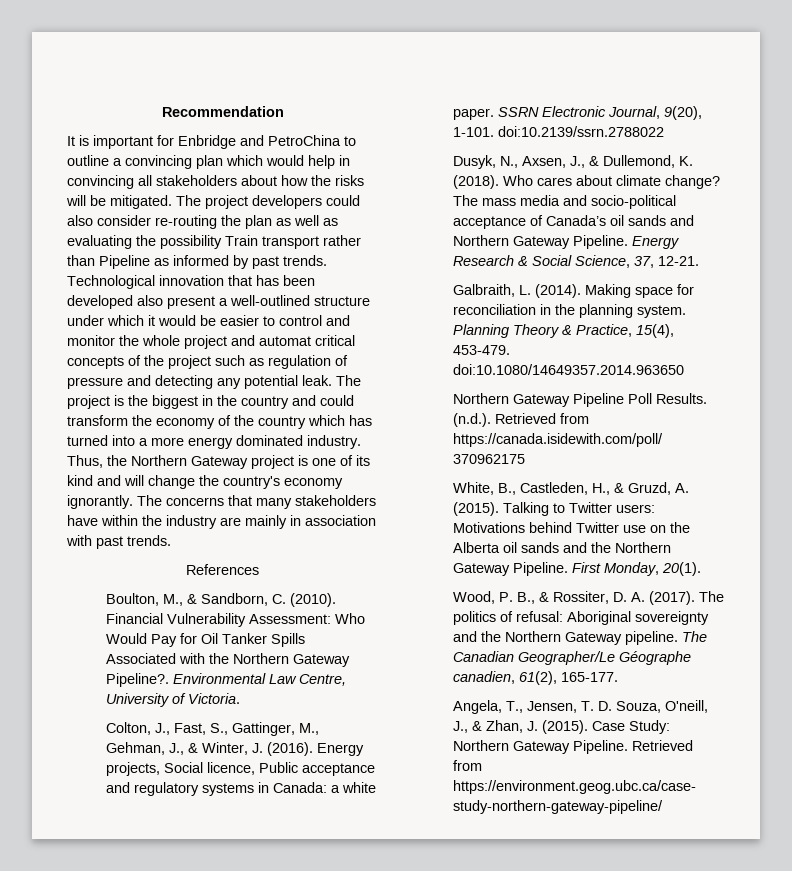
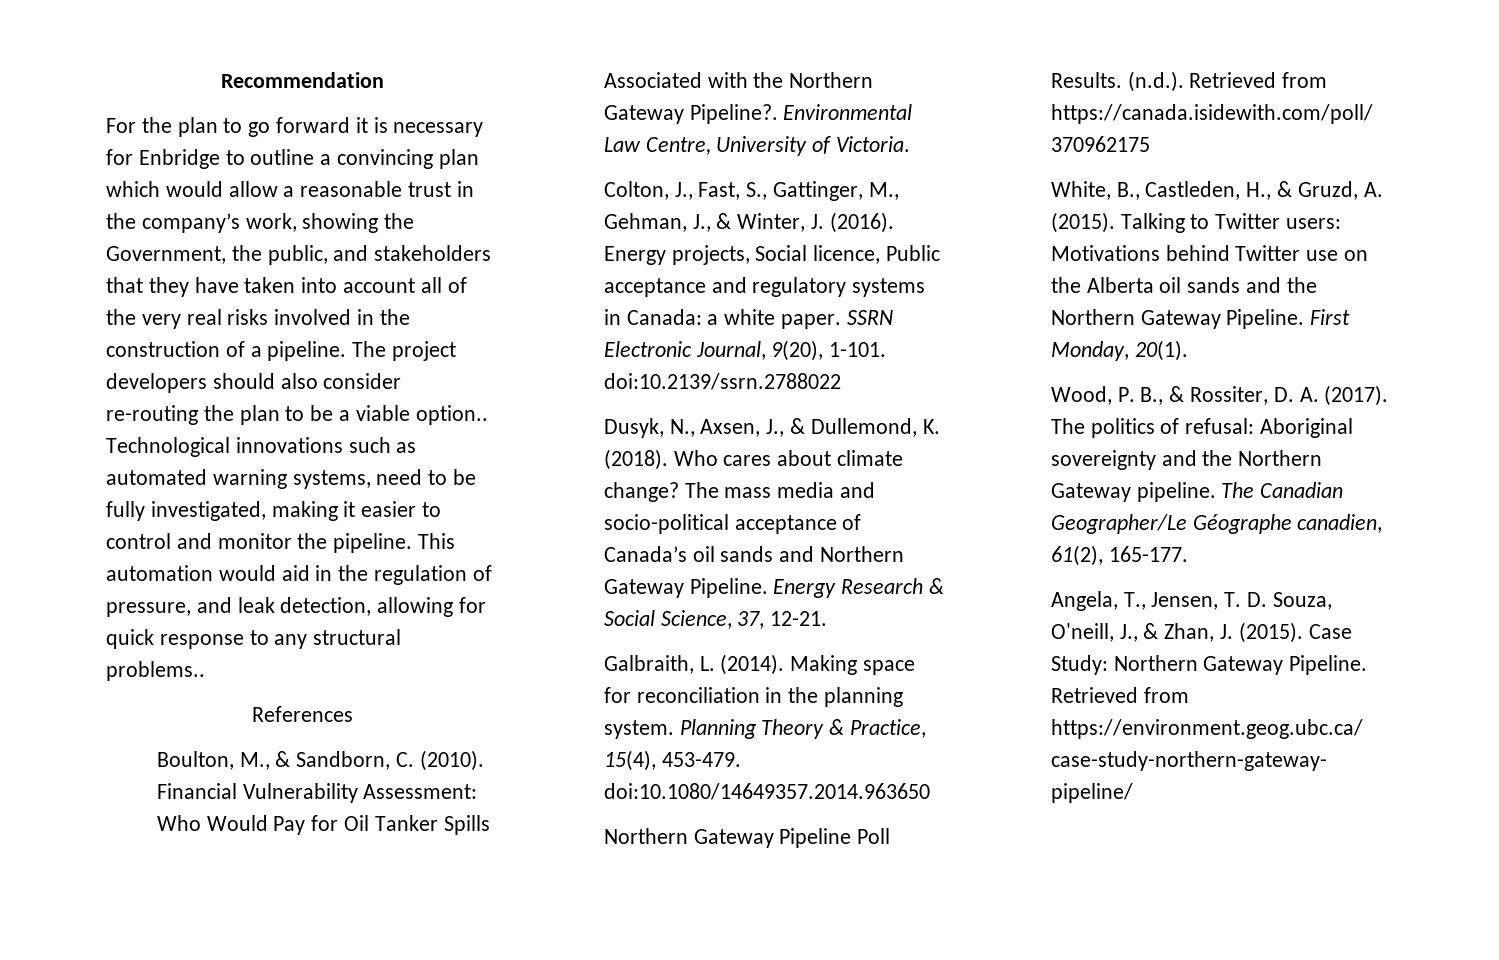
- It is important for Enbridge and PetroChina to outline a convincing plan which would help in convincing all stakeholders about how the risks will be mitigated.
+ For the plan to go forward it is necessary for Enbridge to outline a convincing plan which would allow a reasonable trust in the company’s work, showing the Government, the public, and stakeholders that they have taken into account all of the very real risks involved in the construction of a pipeline.
- The project developers could also consider re-routing the plan as well as evaluating the possibility Train transport rather than Pipeline as informed by past trends. Technological innovation that has been developed also present a well-outlined structure under which it would be easier to control and monitor the whole project and automat critical concepts of the project such as regulation of pressure and detecting any potential leak. The project is the biggest in the country and could transform the economy of the country which has turned into a more energy dominated industry. Thus, the Northern Gateway project is one of its kind and will change the country's economy ignorantly. The concerns that many stakeholders have within the industry are mainly in association with past trends.
+ The project developers should also consider re-routing the plan to be a viable option.. Technological innovations such as automated warning systems, need to be fully investigated, making it easier to control and monitor the pipeline. This automation would aid in the regulation of pressure, and leak detection, allowing for quick response to any structural problems..

